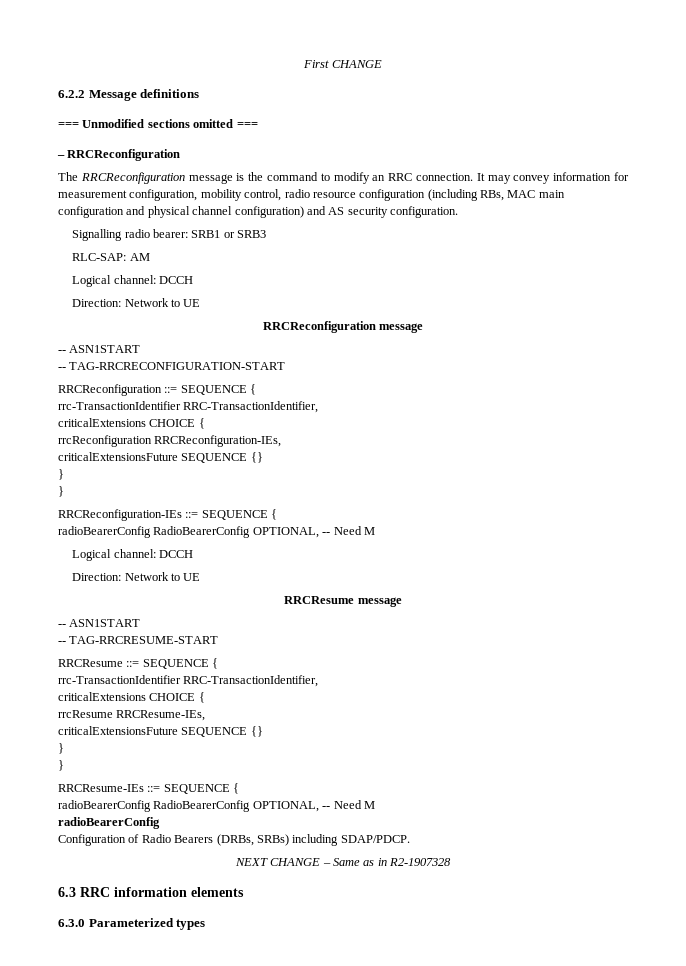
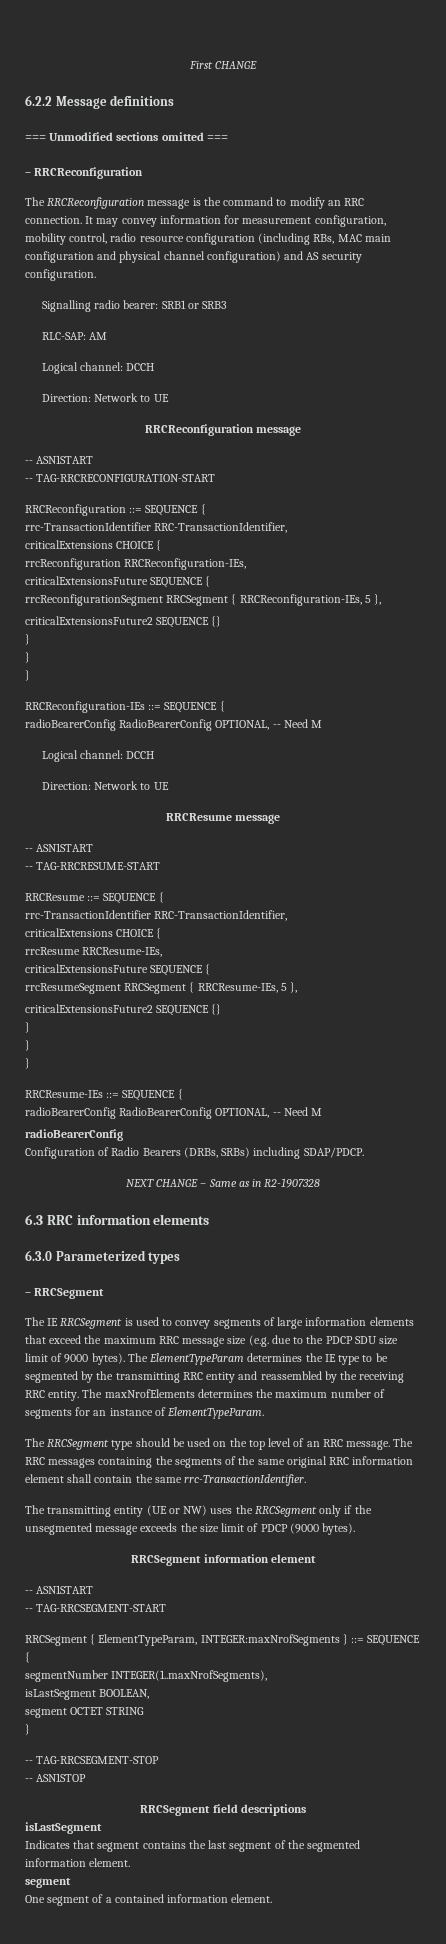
  rrcReconfiguration RRCReconfiguration-IEs,
- criticalExtensionsFuture SEQUENCE {}
+ criticalExtensionsFuture SEQUENCE {
+ rrcReconfigurationSegment RRCSegment { RRCReconfiguration-IEs, 5 },
+ criticalExtensionsFuture2 SEQUENCE {}
+ }
  rrcResume RRCResume-IEs,
- criticalExtensionsFuture SEQUENCE {}
+ criticalExtensionsFuture SEQUENCE {
+ rrcResumeSegment RRCSegment { RRCResume-IEs, 5 },
+ criticalExtensionsFuture2 SEQUENCE {}
+ }
+ – RRCSegment
+ The IE RRCSegment is used to convey segments of large information elements that exceed the maximum RRC message size (e.g. due to the PDCP SDU size limit of 9000 bytes). The ElementTypeParam determines the IE type to be segmented by the transmitting RRC entity and reassembled by the receiving RRC entity. The maxNrofElements determines the maximum number of segments for an instance of ElementTypeParam.
+ The RRCSegment type should be used on the top level of an RRC message. The RRC messages containing the segments of the same original RRC information element shall contain the same rrc-TransactionIdentifier.
+ The transmitting entity (UE or NW) uses the RRCSegment only if the unsegmented message exceeds the size limit of PDCP (9000 bytes).
+ RRCSegment information element
+ -- ASN1START
+ -- TAG-RRCSEGMENT-START
+ RRCSegment { ElementTypeParam, INTEGER:maxNrofSegments } ::= SEQUENCE {
+ segmentNumber INTEGER(1..maxNrofSegments),
+ isLastSegment BOOLEAN,
+ segment OCTET STRING
+ }
+ -- TAG-RRCSEGMENT-STOP
+ -- ASN1STOP
+ RRCSegment field descriptions
+ isLastSegment
+ Indicates that segment contains the last segment of the segmented information element.
+ segment
+ One segment of a contained information element.

